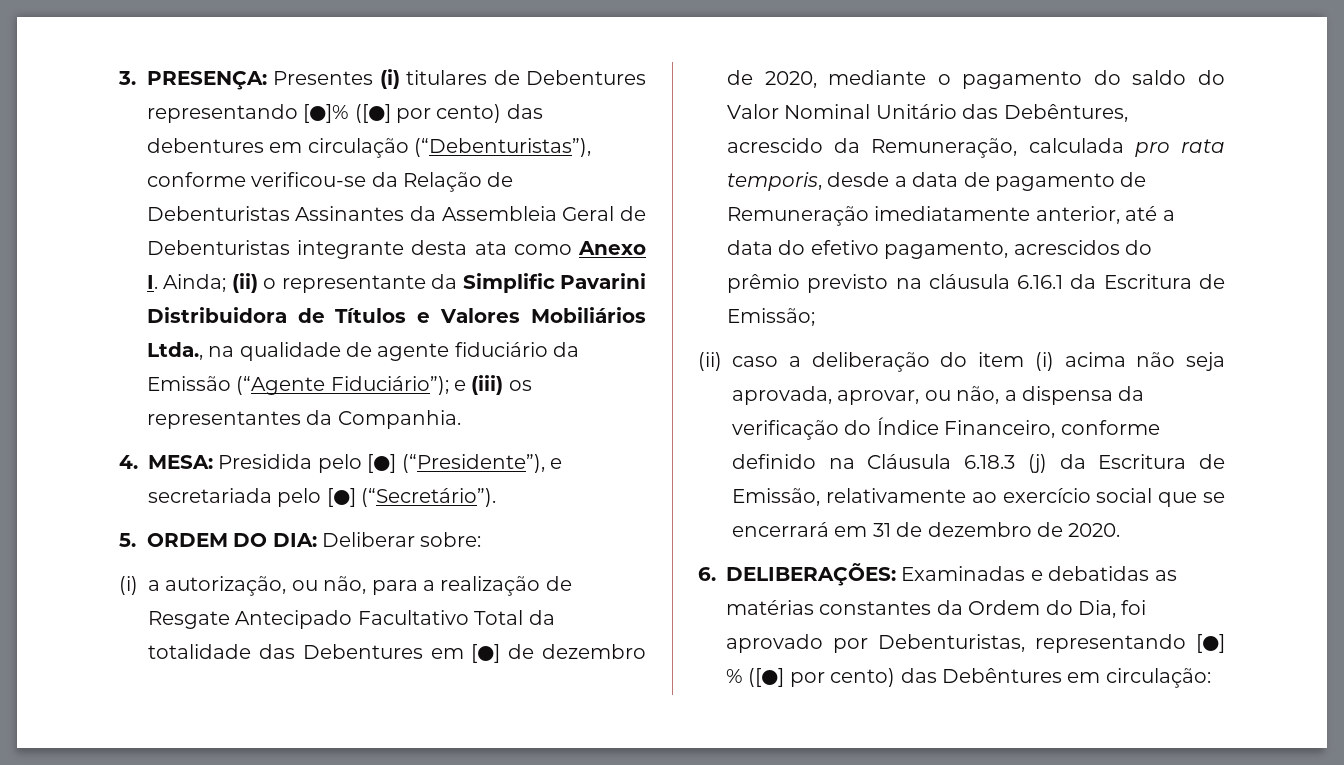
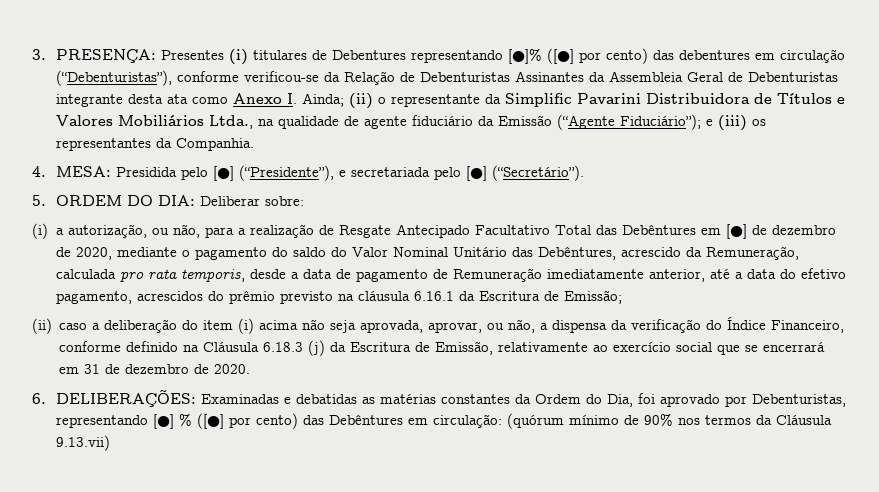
- (i) a autorização, ou não, para a realização de Resgate Antecipado Facultativo Total da totalidade das Debentures em [●] de dezembro de 2020, mediante o pagamento do saldo do Valor Nominal Unitário das Debêntures, acrescido da Remuneração, calculada pro rata temporis, desde a data de pagamento de Remuneração imediatamente anterior, até a data do efetivo pagamento, acrescidos do prêmio previsto na cláusula 6.16.1 da Escritura de Emissão;
+ (i) a autorização, ou não, para a realização de Resgate Antecipado Facultativo Total das Debêntures em [●] de dezembro de 2020, mediante o pagamento do saldo do Valor Nominal Unitário das Debêntures, acrescido da Remuneração, calculada pro rata temporis, desde a data de pagamento de Remuneração imediatamente anterior, até a data do efetivo pagamento, acrescidos do prêmio previsto na cláusula 6.16.1 da Escritura de Emissão;
- 6. DELIBERAÇÕES: Examinadas e debatidas as matérias constantes da Ordem do Dia, foi aprovado por Debenturistas, representando [●] % ([●] por cento) das Debêntures em circulação:
+ 6. DELIBERAÇÕES: Examinadas e debatidas as matérias constantes da Ordem do Dia, foi aprovado por Debenturistas, representando [●] % ([●] por cento) das Debêntures em circulação: (quórum mínimo de 90% nos termos da Cláusula 9.13.vii)

